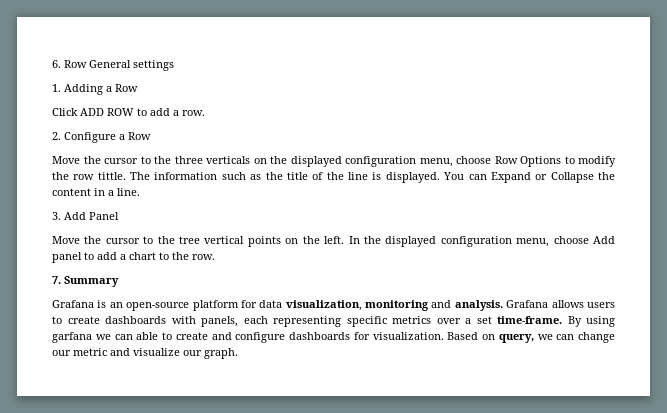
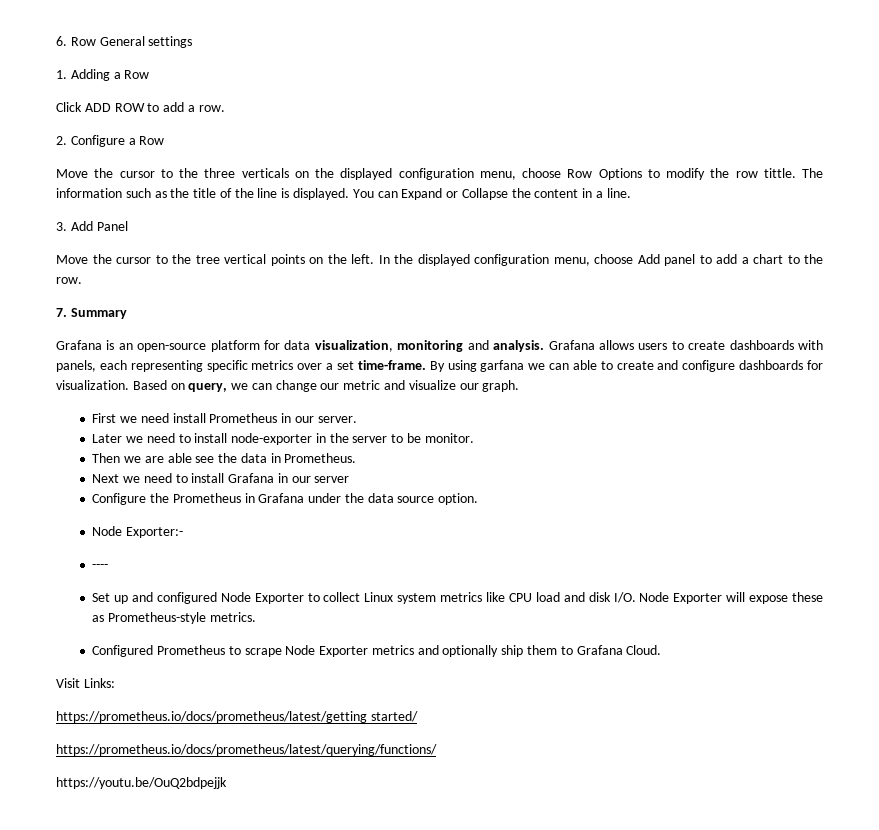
+ First we need install Prometheus in our server.
+ Later we need to install node-exporter in the server to be monitor.
+ Then we are able see the data in Prometheus.
+ Next we need to install Grafana in our server
+ Configure the Prometheus in Grafana under the data source option.
+ Node Exporter:-
+ ----
+ Set up and configured Node Exporter to collect Linux system metrics like CPU load and disk I/O. Node Exporter will expose these as Prometheus-style metrics.
+ Configured Prometheus to scrape Node Exporter metrics and optionally ship them to Grafana Cloud.
+ Visit Links:
+ https://prometheus.io/docs/prometheus/latest/getting started/
+ https://prometheus.io/docs/prometheus/latest/querying/functions/
+ https://youtu.be/OuQ2bdpejjk

